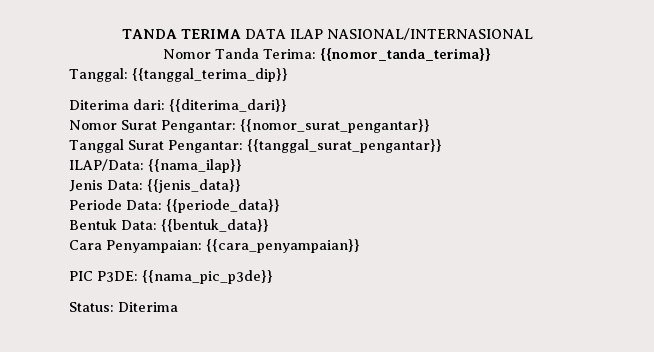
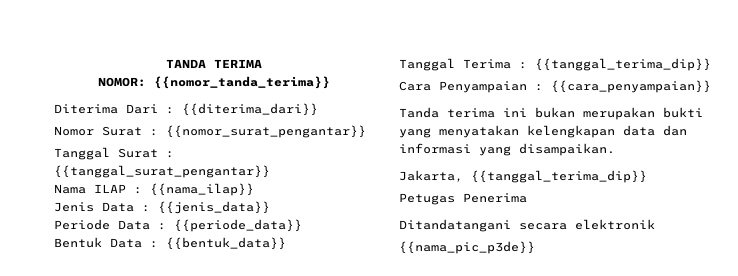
- TANDA TERIMA DATA ILAP NASIONAL/INTERNASIONAL
- Nomor Tanda Terima: {{nomor_tanda_terima}}
+ TANDA TERIMA
+ NOMOR: {{nomor_tanda_terima}}
- Tanggal: {{tanggal_terima_dip}}
- Diterima dari: {{diterima_dari}}
+ Diterima Dari : {{diterima_dari}}
- Nomor Surat Pengantar: {{nomor_surat_pengantar}}
+ Nomor Surat : {{nomor_surat_pengantar}}
- Tanggal Surat Pengantar: {{tanggal_surat_pengantar}}
+ Tanggal Surat : {{tanggal_surat_pengantar}}
- ILAP/Data: {{nama_ilap}}
+ Nama ILAP : {{nama_ilap}}
- Jenis Data: {{jenis_data}}
+ Jenis Data : {{jenis_data}}
- Periode Data: {{periode_data}}
+ Periode Data : {{periode_data}}
- Bentuk Data: {{bentuk_data}}
+ Bentuk Data : {{bentuk_data}}
+ Tanggal Terima : {{tanggal_terima_dip}}
- Cara Penyampaian: {{cara_penyampaian}}
+ Cara Penyampaian : {{cara_penyampaian}}
- PIC P3DE: {{nama_pic_p3de}}
+ Tanda terima ini bukan merupakan bukti yang menyatakan kelengkapan data dan informasi yang disampaikan.
+ Jakarta, {{tanggal_terima_dip}}
+ Petugas Penerima
+ Ditandatangani secara elektronik
+ {{nama_pic_p3de}}
- Status: Diterima

